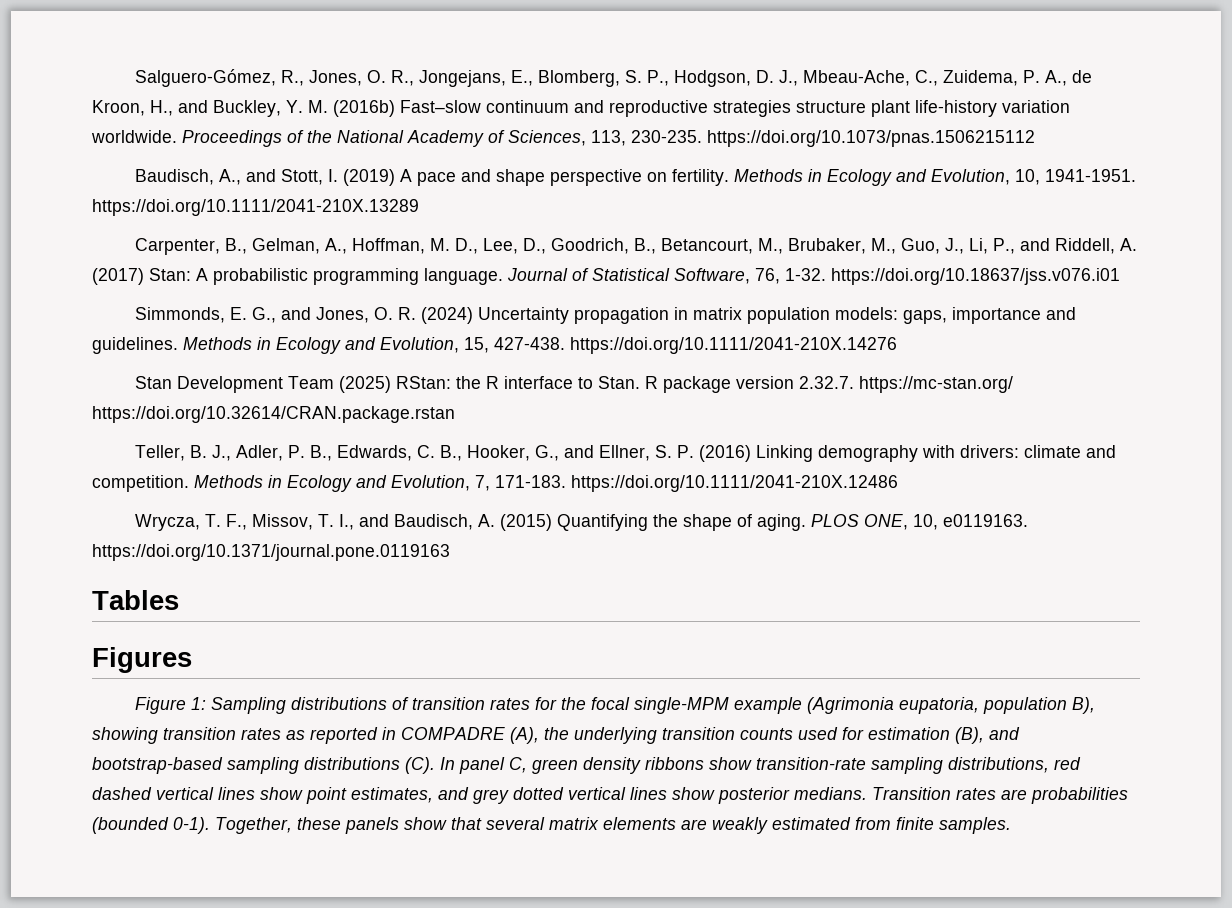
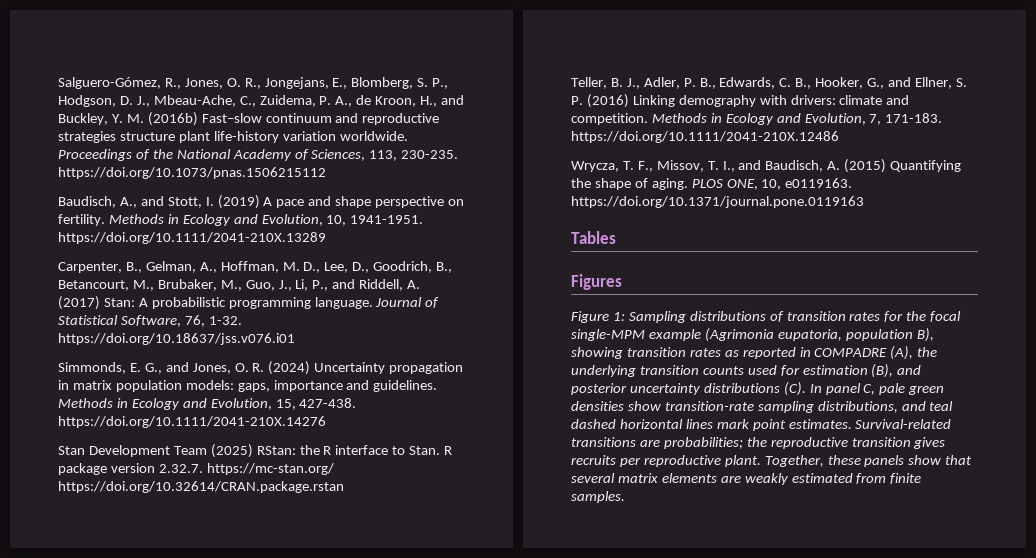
- Figure 1: Sampling distributions of transition rates for the focal single-MPM example (Agrimonia eupatoria, population B), showing transition rates as reported in COMPADRE (A), the underlying transition counts used for estimation (B), and bootstrap-based sampling distributions (C). In panel C, green density ribbons show transition-rate sampling distributions, red dashed vertical lines show point estimates, and grey dotted vertical lines show posterior medians. Transition rates are probabilities (bounded 0-1).
+ Figure 1: Sampling distributions of transition rates for the focal single-MPM example (Agrimonia eupatoria, population B), showing transition rates as reported in COMPADRE (A), the underlying transition counts used for estimation (B), and posterior uncertainty distributions (C). In panel C, pale green densities show transition-rate sampling distributions, and teal dashed horizontal lines mark point estimates. Survival-related transitions are probabilities; the reproductive transition gives recruits per reproductive plant.

